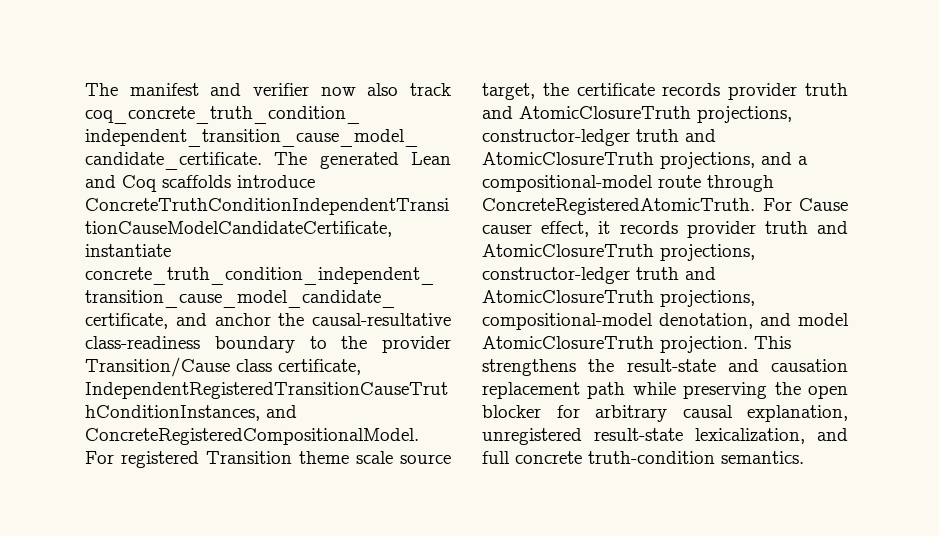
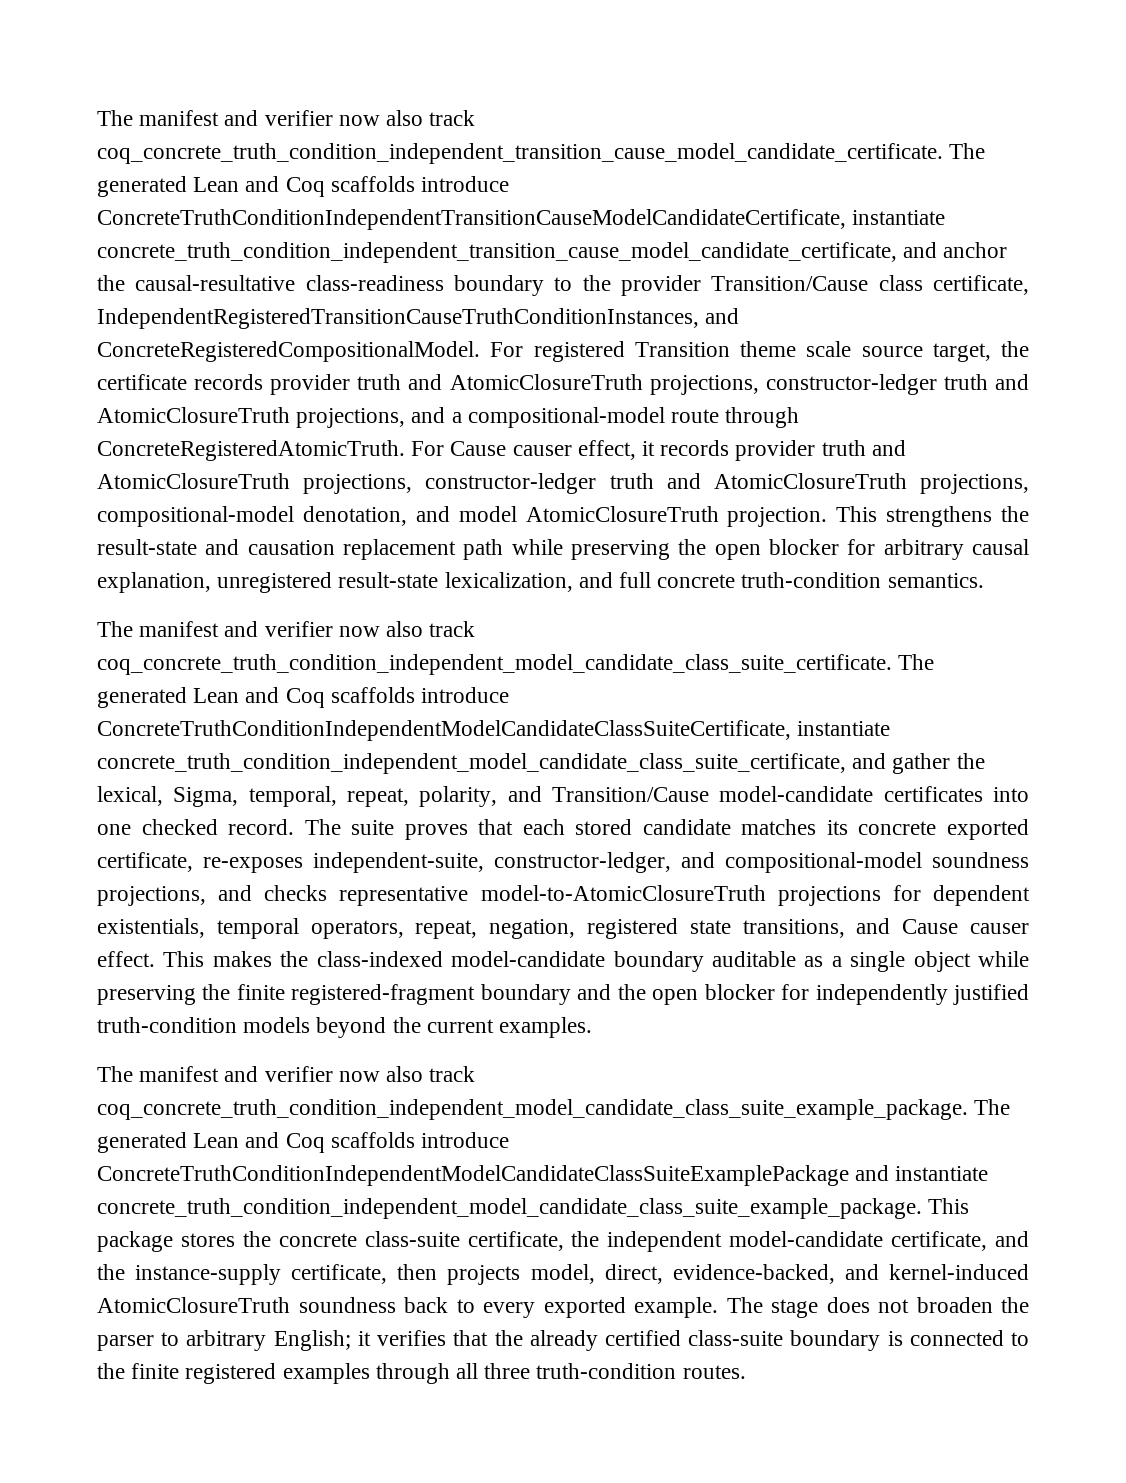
+ The manifest and verifier now also track coq_concrete_truth_condition_independent_model_candidate_class_suite_certificate. The generated Lean and Coq scaffolds introduce ConcreteTruthConditionIndependentModelCandidateClassSuiteCertificate, instantiate concrete_truth_condition_independent_model_candidate_class_suite_certificate, and gather the lexical, Sigma, temporal, repeat, polarity, and Transition/Cause model-candidate certificates into one checked record. The suite proves that each stored candidate matches its concrete exported certificate, re-exposes independent-suite, constructor-ledger, and compositional-model soundness projections, and checks representative model-to-AtomicClosureTruth projections for dependent existentials, temporal operators, repeat, negation, registered state transitions, and Cause causer effect. This makes the class-indexed model-candidate boundary auditable as a single object while preserving the finite registered-fragment boundary and the open blocker for independently justified truth-condition models beyond the current examples.
+ The manifest and verifier now also track coq_concrete_truth_condition_independent_model_candidate_class_suite_example_package. The generated Lean and Coq scaffolds introduce ConcreteTruthConditionIndependentModelCandidateClassSuiteExamplePackage and instantiate concrete_truth_condition_independent_model_candidate_class_suite_example_package. This package stores the concrete class-suite certificate, the independent model-candidate certificate, and the instance-supply certificate, then projects model, direct, evidence-backed, and kernel-induced AtomicClosureTruth soundness back to every exported example. The stage does not broaden the parser to arbitrary English; it verifies that the already certified class-suite boundary is connected to the finite registered examples through all three truth-condition routes.

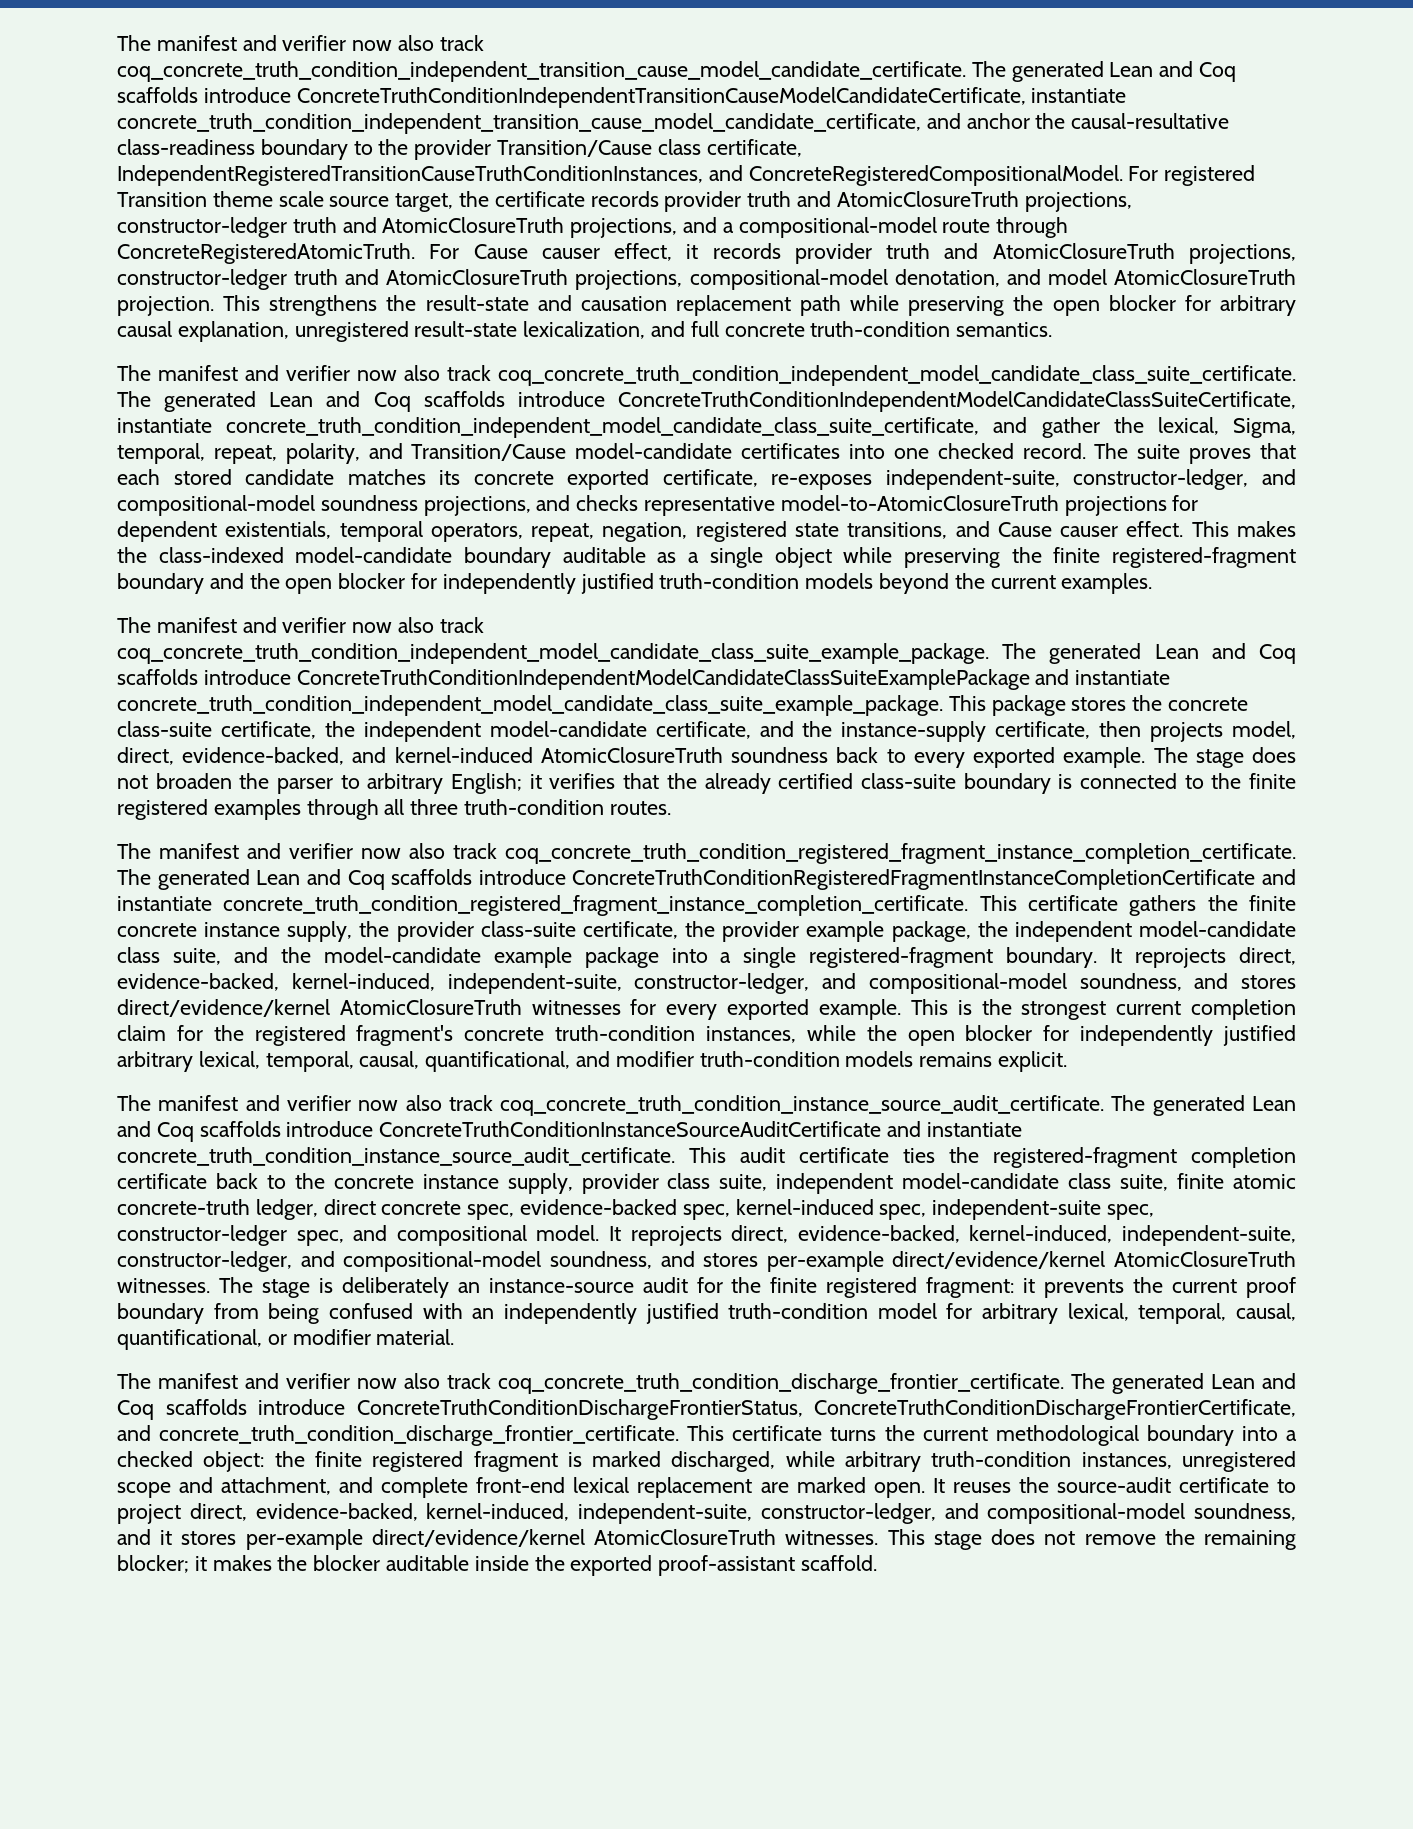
+ The manifest and verifier now also track coq_concrete_truth_condition_registered_fragment_instance_completion_certificate. The generated Lean and Coq scaffolds introduce ConcreteTruthConditionRegisteredFragmentInstanceCompletionCertificate and instantiate concrete_truth_condition_registered_fragment_instance_completion_certificate. This certificate gathers the finite concrete instance supply, the provider class-suite certificate, the provider example package, the independent model-candidate class suite, and the model-candidate example package into a single registered-fragment boundary. It reprojects direct, evidence-backed, kernel-induced, independent-suite, constructor-ledger, and compositional-model soundness, and stores direct/evidence/kernel AtomicClosureTruth witnesses for every exported example. This is the strongest current completion claim for the registered fragment's concrete truth-condition instances, while the open blocker for independently justified arbitrary lexical, temporal, causal, quantificational, and modifier truth-condition models remains explicit.
+ The manifest and verifier now also track coq_concrete_truth_condition_instance_source_audit_certificate. The generated Lean and Coq scaffolds introduce ConcreteTruthConditionInstanceSourceAuditCertificate and instantiate concrete_truth_condition_instance_source_audit_certificate. This audit certificate ties the registered-fragment completion certificate back to the concrete instance supply, provider class suite, independent model-candidate class suite, finite atomic concrete-truth ledger, direct concrete spec, evidence-backed spec, kernel-induced spec, independent-suite spec, constructor-ledger spec, and compositional model. It reprojects direct, evidence-backed, kernel-induced, independent-suite, constructor-ledger, and compositional-model soundness, and stores per-example direct/evidence/kernel AtomicClosureTruth witnesses. The stage is deliberately an instance-source audit for the finite registered fragment: it prevents the current proof boundary from being confused with an independently justified truth-condition model for arbitrary lexical, temporal, causal, quantificational, or modifier material.
+ The manifest and verifier now also track coq_concrete_truth_condition_discharge_frontier_certificate. The generated Lean and Coq scaffolds introduce ConcreteTruthConditionDischargeFrontierStatus, ConcreteTruthConditionDischargeFrontierCertificate, and concrete_truth_condition_discharge_frontier_certificate. This certificate turns the current methodological boundary into a checked object: the finite registered fragment is marked discharged, while arbitrary truth-condition instances, unregistered scope and attachment, and complete front-end lexical replacement are marked open. It reuses the source-audit certificate to project direct, evidence-backed, kernel-induced, independent-suite, constructor-ledger, and compositional-model soundness, and it stores per-example direct/evidence/kernel AtomicClosureTruth witnesses. This stage does not remove the remaining blocker; it makes the blocker auditable inside the exported proof-assistant scaffold.

